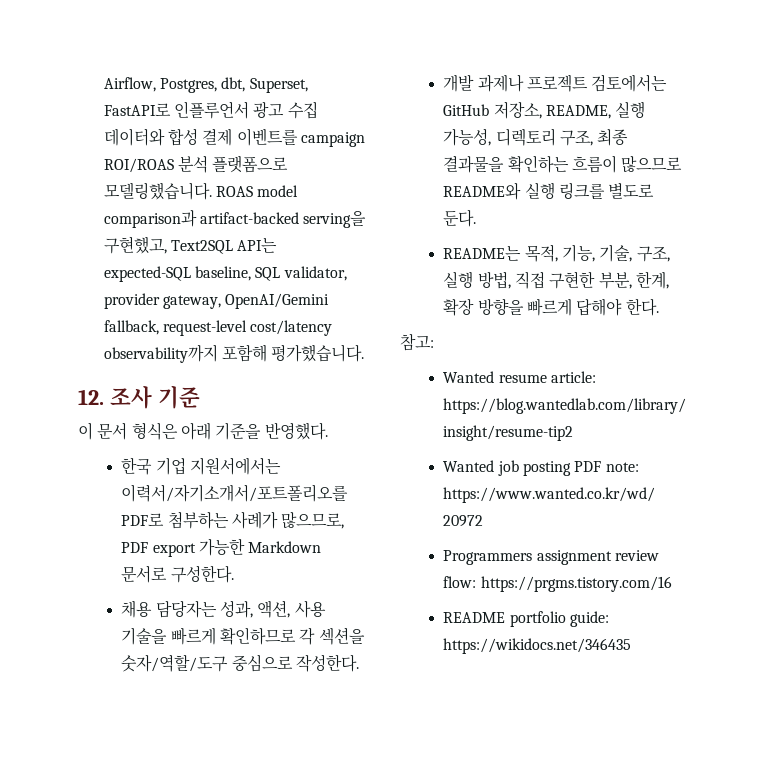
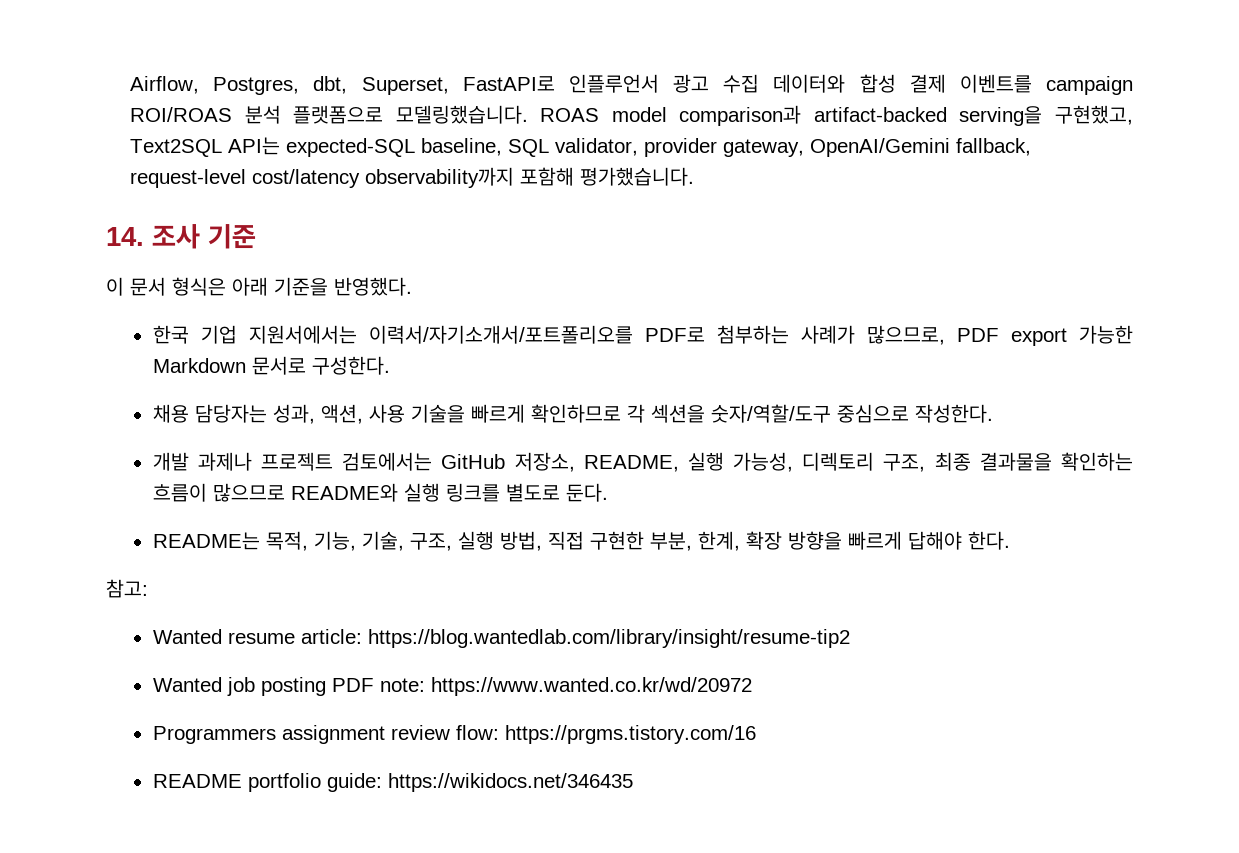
- 12. 조사 기준
+ 14. 조사 기준

